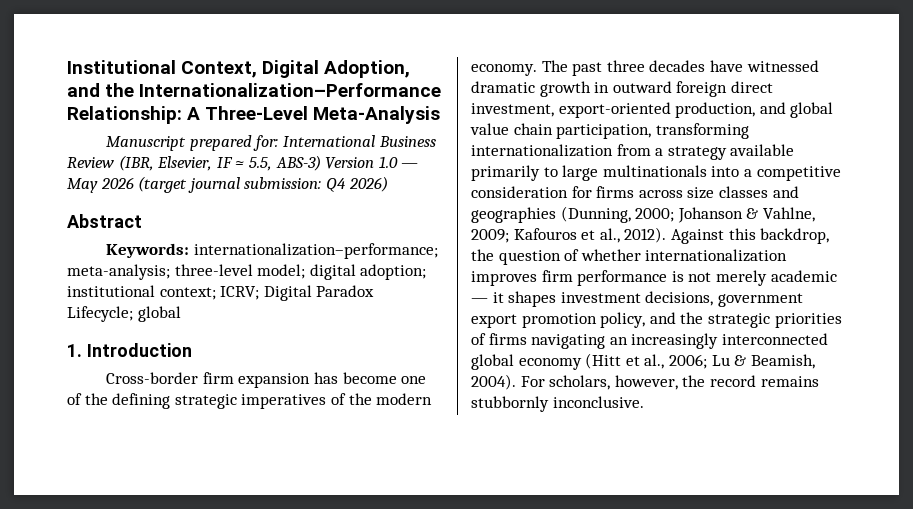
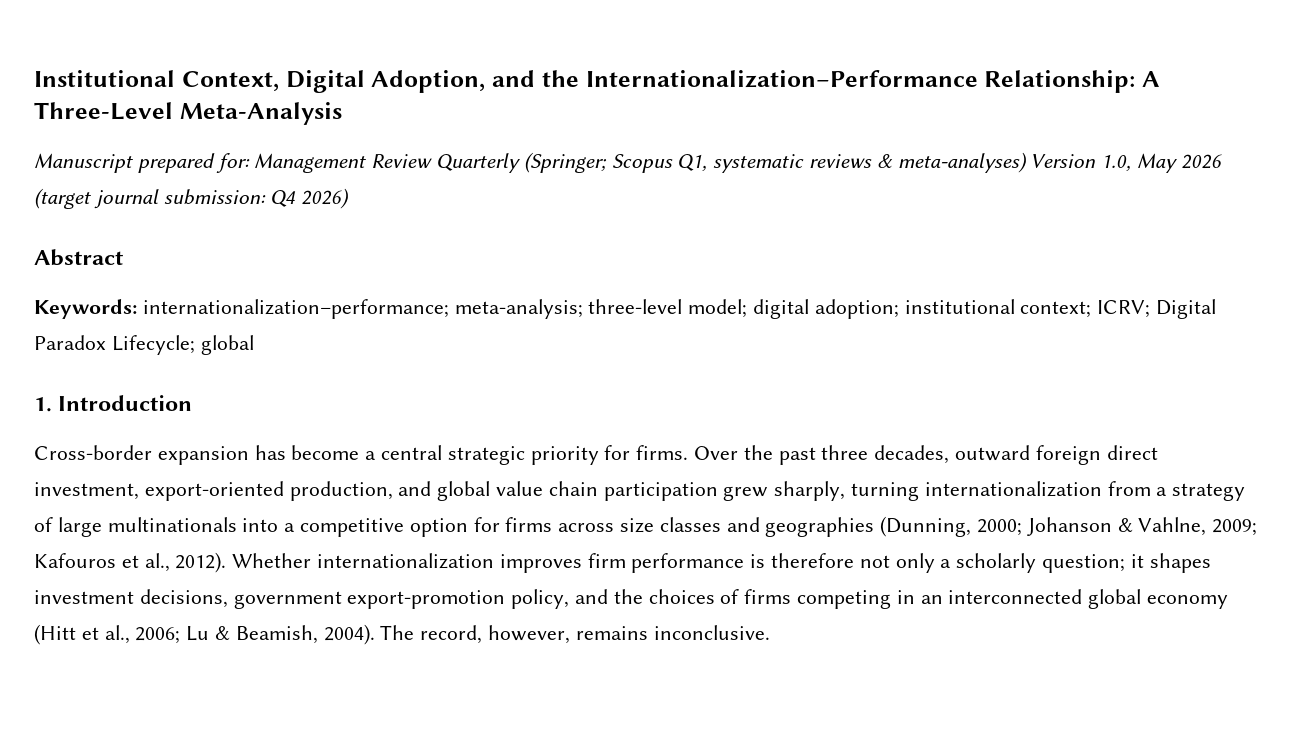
- Manuscript prepared for: International Business Review (IBR, Elsevier, IF ≈ 5.5, ABS-3) Version 1.0 — May 2026 (target journal submission: Q4 2026)
+ Manuscript prepared for: Management Review Quarterly (Springer; Scopus Q1, systematic reviews & meta-analyses) Version 1.0, May 2026 (target journal submission: Q4 2026)
- Cross-border firm expansion has become one of the defining strategic imperatives of the modern economy. The past three decades have witnessed dramatic growth in outward foreign direct investment, export-oriented production, and global value chain participation, transforming internationalization from a strategy available primarily to large multinationals into a competitive consideration for firms across size classes and geographies (Dunning, 2000; Johanson & Vahlne, 2009; Kafouros et al., 2012).
+ Cross-border expansion has become a central strategic priority for firms. Over the past three decades, outward foreign direct investment, export-oriented production, and global value chain participation grew sharply, turning internationalization from a strategy of large multinationals into a competitive option for firms across size classes and geographies (Dunning, 2000; Johanson & Vahlne, 2009; Kafouros et al., 2012).
- Against this backdrop, the question of whether internationalization improves firm performance is not merely academic — it shapes investment decisions, government export promotion policy, and the strategic priorities of firms navigating an increasingly interconnected global economy (Hitt et al., 2006; Lu & Beamish, 2004).
+ Whether internationalization improves firm performance is therefore not only a scholarly question; it shapes investment decisions, government export-promotion policy, and the choices of firms competing in an interconnected global economy (Hitt et al., 2006; Lu & Beamish, 2004).
- For scholars, however, the record remains stubbornly inconclusive.
+ The record, however, remains inconclusive.

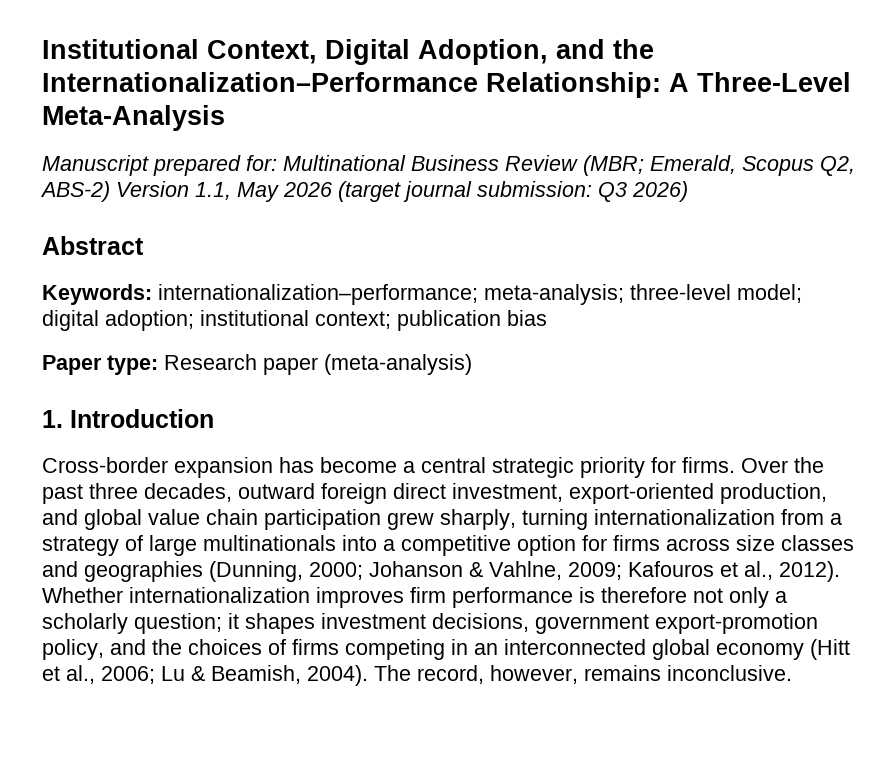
- Manuscript prepared for: Management Review Quarterly (Springer; Scopus Q1, systematic reviews & meta-analyses) Version 1.0, May 2026 (target journal submission: Q4 2026)
+ Manuscript prepared for: Multinational Business Review (MBR; Emerald, Scopus Q2, ABS-2) Version 1.1, May 2026 (target journal submission: Q3 2026)
- Keywords: internationalization–performance; meta-analysis; three-level model; digital adoption; institutional context; ICRV; Digital Paradox Lifecycle; global
+ Keywords: internationalization–performance; meta-analysis; three-level model; digital adoption; institutional context; publication bias
+ Paper type: Research paper (meta-analysis)

